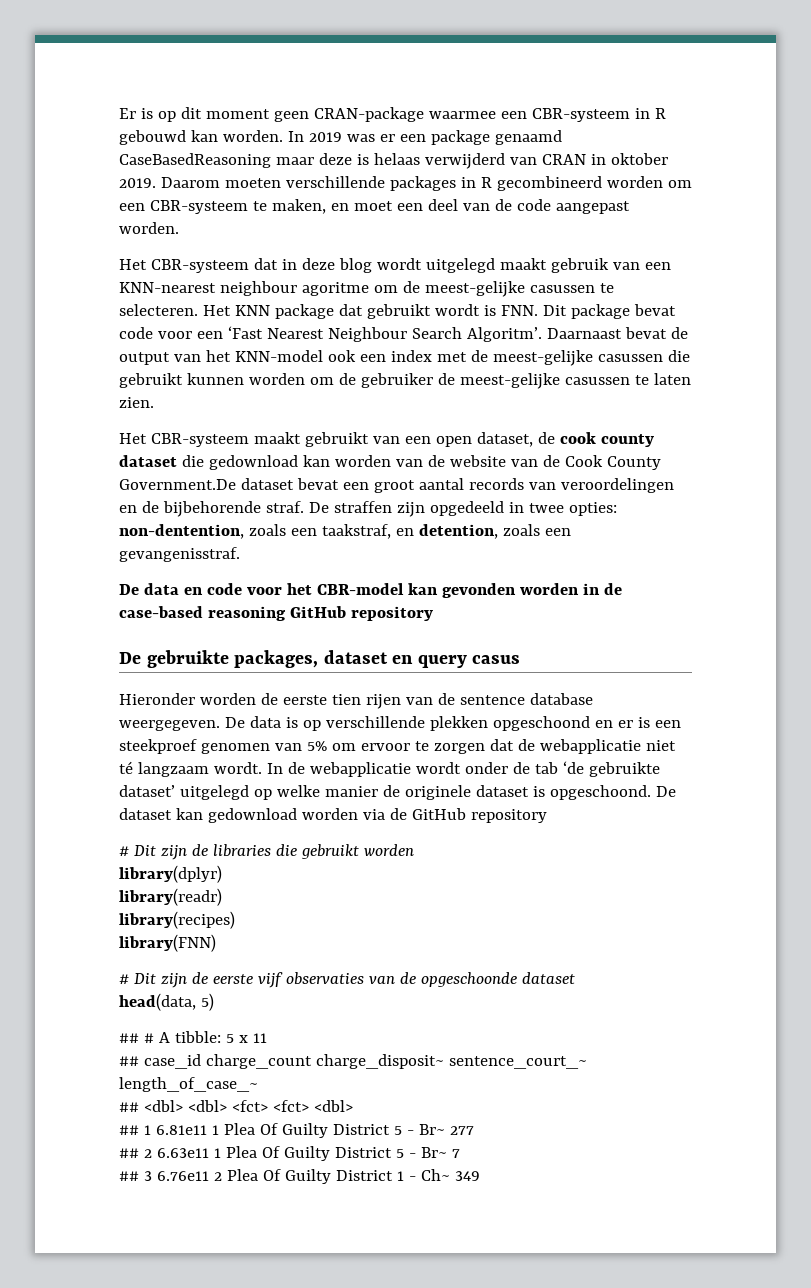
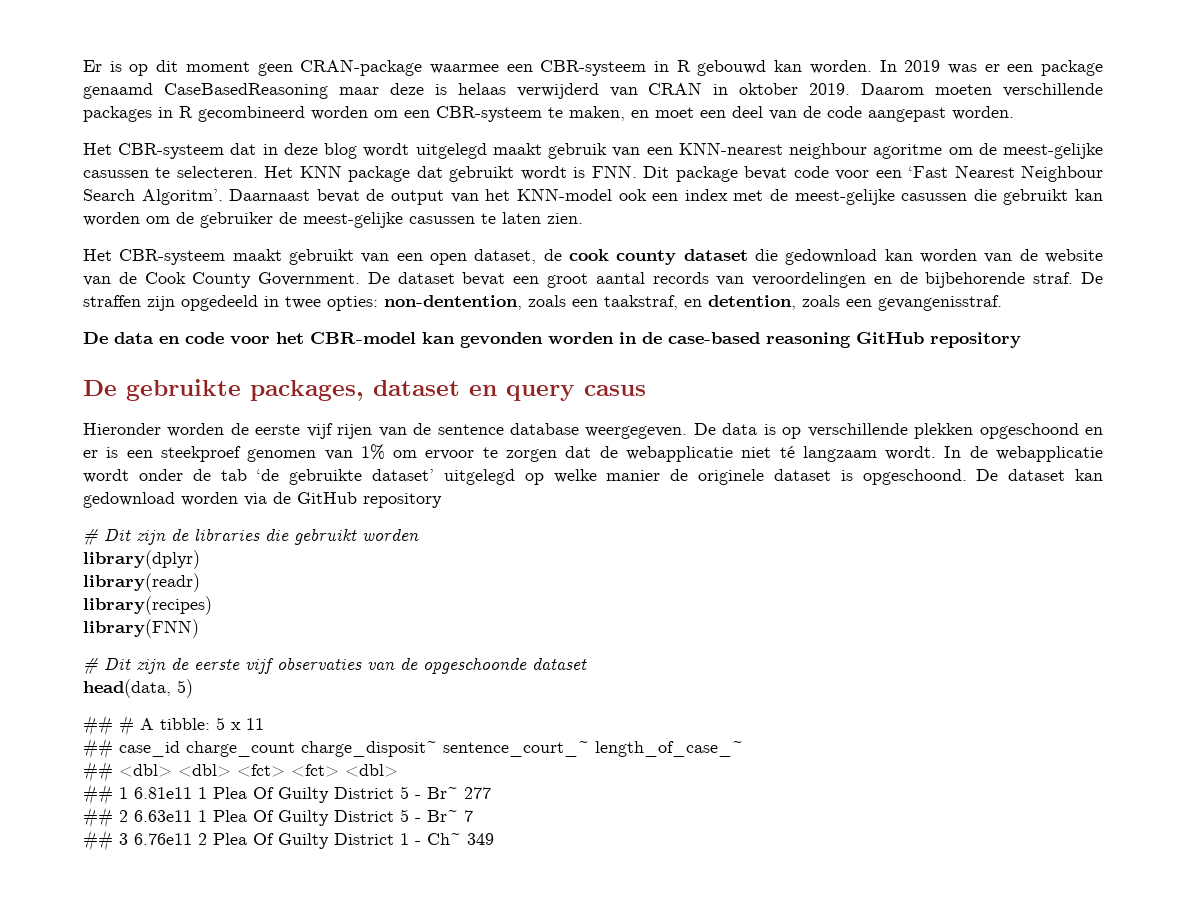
- Daarnaast bevat de output van het KNN-model ook een index met de meest-gelijke casussen die gebruikt kunnen worden om de gebruiker de meest-gelijke casussen te laten zien.
+ Daarnaast bevat de output van het KNN-model ook een index met de meest-gelijke casussen die gebruikt kan worden om de gebruiker de meest-gelijke casussen te laten zien.
- Het CBR-systeem maakt gebruikt van een open dataset, de cook county dataset die gedownload kan worden van de website van de Cook County Government.De dataset bevat een groot aantal records van veroordelingen en de bijbehorende straf.
+ Het CBR-systeem maakt gebruikt van een open dataset, de cook county dataset die gedownload kan worden van de website van de Cook County Government. De dataset bevat een groot aantal records van veroordelingen en de bijbehorende straf.
- Hieronder worden de eerste tien rijen van de sentence database weergegeven.
+ Hieronder worden de eerste vijf rijen van de sentence database weergegeven.
- De data is op verschillende plekken opgeschoond en er is een steekproef genomen van 5% om ervoor te zorgen dat de webapplicatie niet té langzaam wordt.
+ De data is op verschillende plekken opgeschoond en er is een steekproef genomen van 1% om ervoor te zorgen dat de webapplicatie niet té langzaam wordt.

